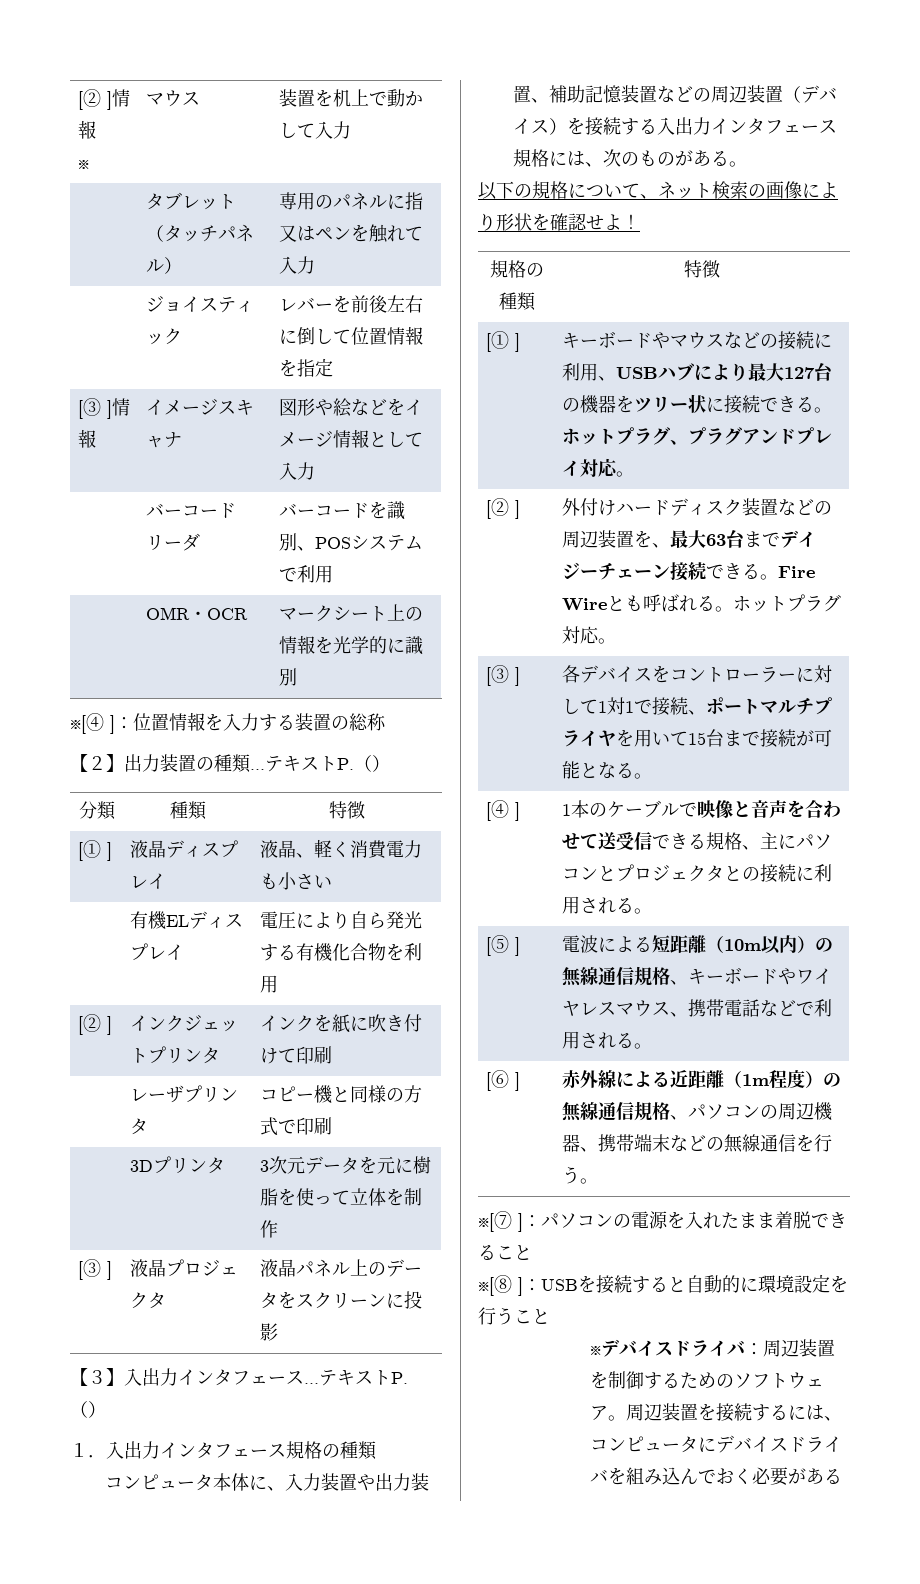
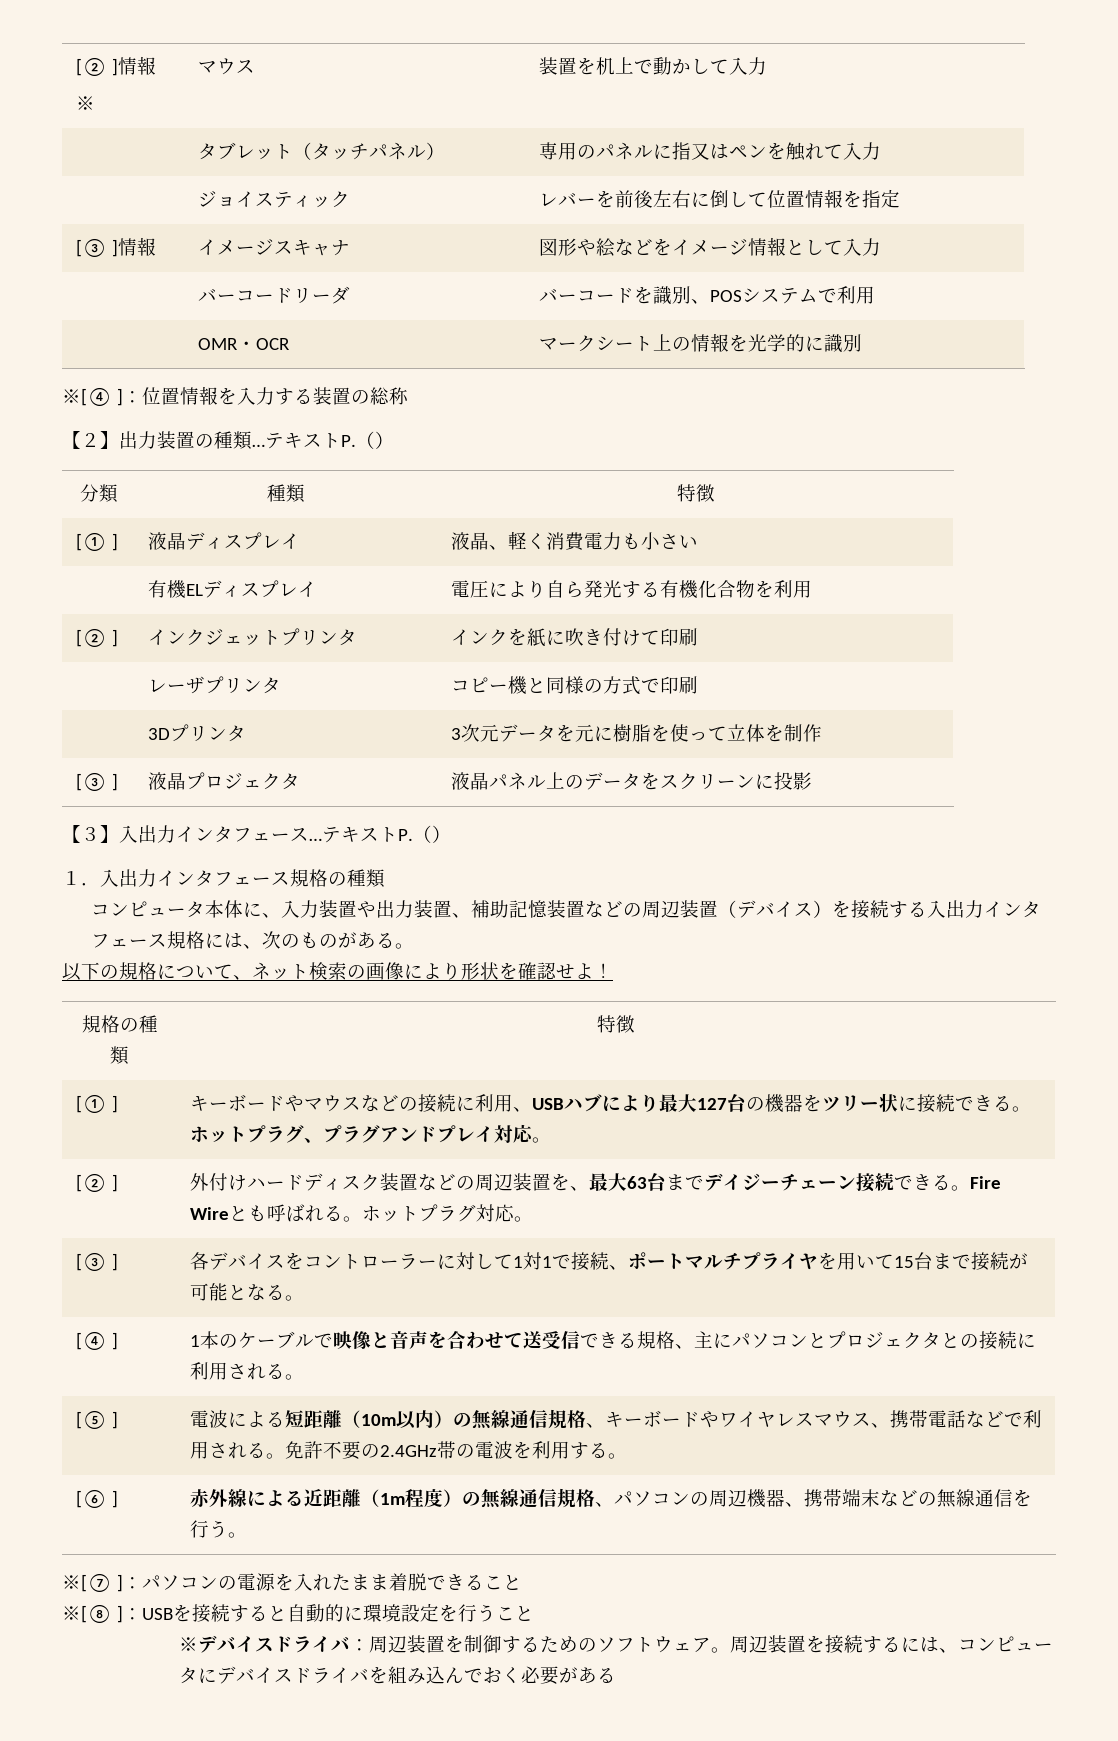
- [⑤ ] | 電波による短距離（10m以内）の無線通信規格、キーボードやワイヤレスマウス、携帯電話などで利用される。
+ [⑤ ] | 電波による短距離（10m以内）の無線通信規格、キーボードやワイヤレスマウス、携帯電話などで利用される。免許不要の2.4GHz帯の電波を利用する。

